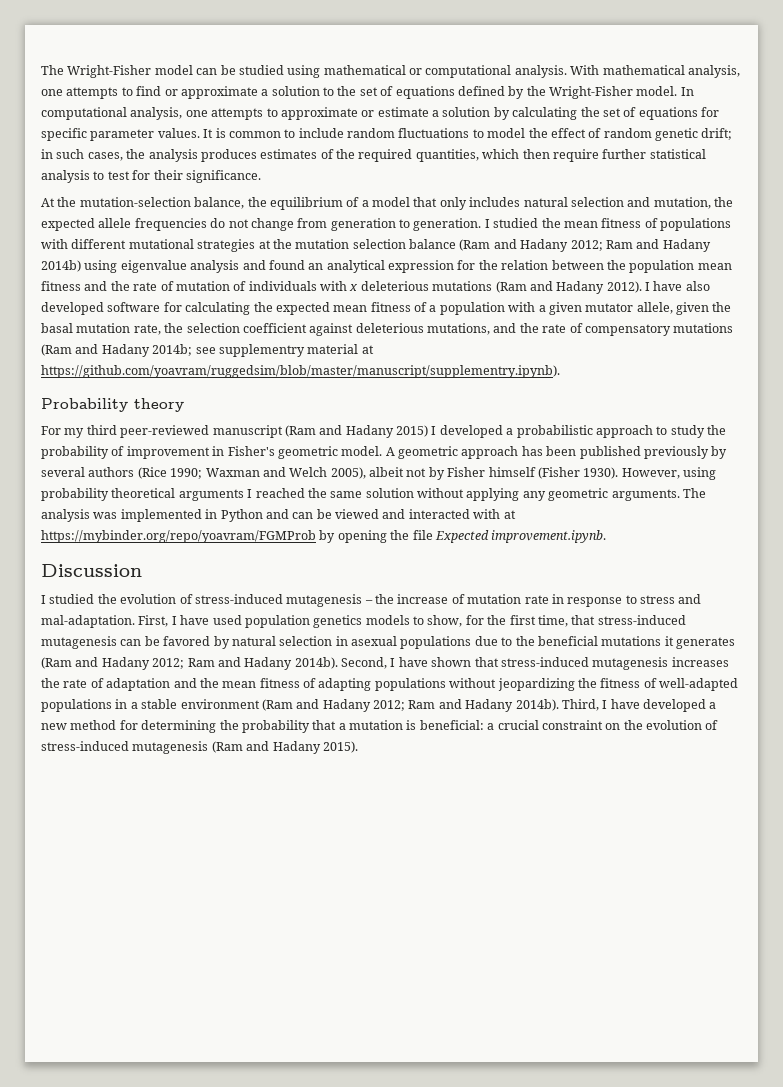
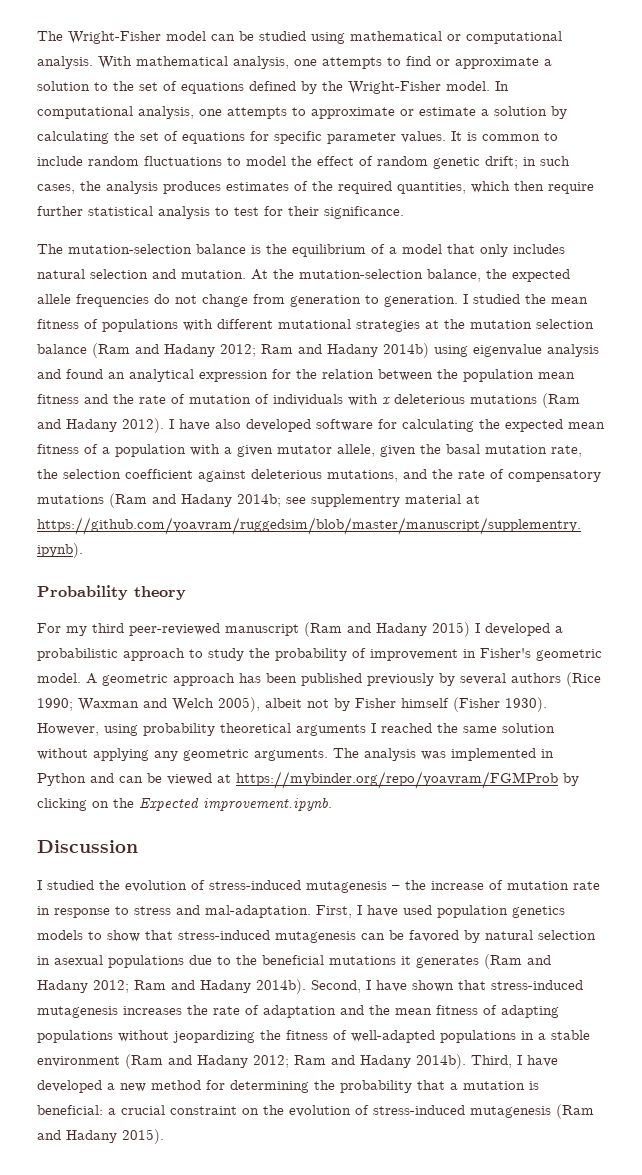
- At the mutation-selection balance, the equilibrium of a model that only includes natural selection and mutation, the expected allele frequencies do not change from generation to generation.
+ The mutation-selection balance is the equilibrium of a model that only includes natural selection and mutation. At the mutation-selection balance, the expected allele frequencies do not change from generation to generation.
- The analysis was implemented in Python and can be viewed and interacted with at https://mybinder.org/repo/yoavram/FGMProb by opening the file Expected improvement.ipynb.
+ The analysis was implemented in Python and can be viewed at https://mybinder.org/repo/yoavram/FGMProb by clicking on the Expected improvement.ipynb.
- First, I have used population genetics models to show, for the first time, that stress-induced mutagenesis can be favored by natural selection in asexual populations due to the beneficial mutations it generates (Ram and Hadany 2012; Ram and Hadany 2014b).
+ First, I have used population genetics models to show that stress-induced mutagenesis can be favored by natural selection in asexual populations due to the beneficial mutations it generates (Ram and Hadany 2012; Ram and Hadany 2014b).

